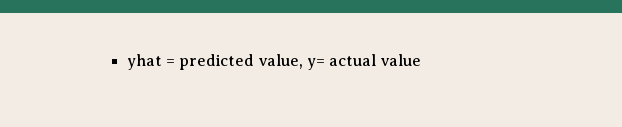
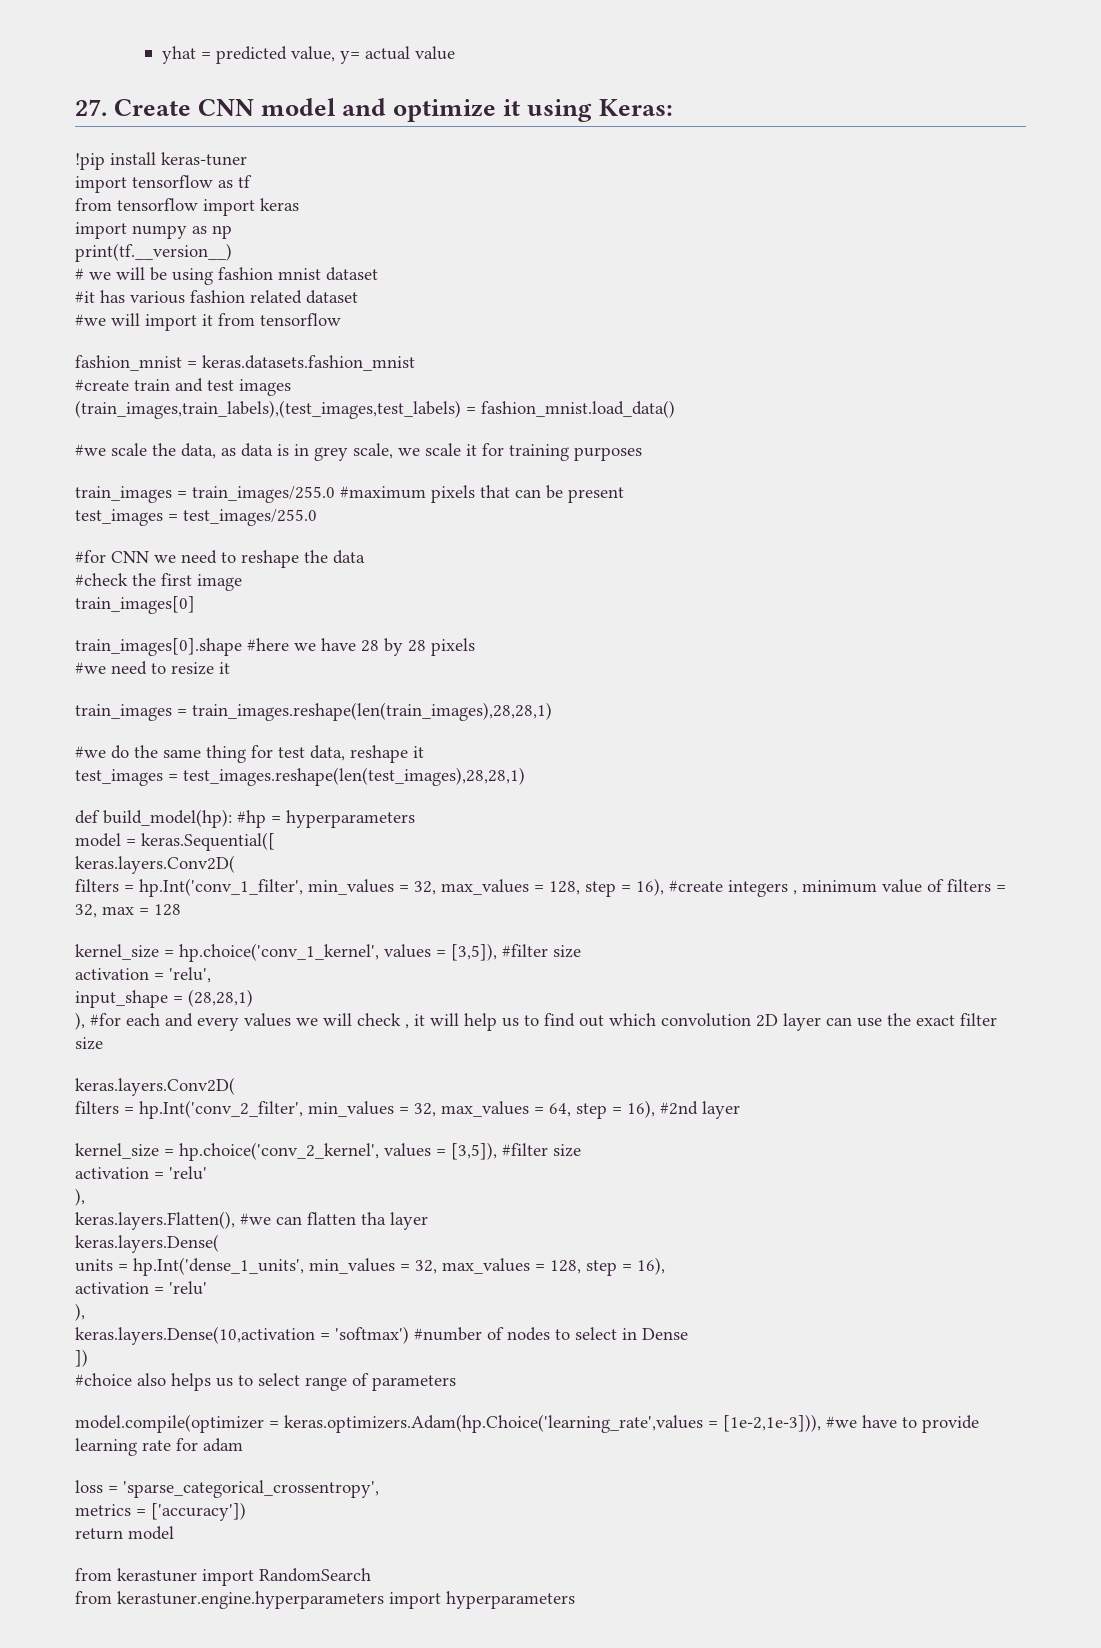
+ 27. Create CNN model and optimize it using Keras:
+ !pip install keras-tuner
+ import tensorflow as tf
+ from tensorflow import keras
+ import numpy as np
+ print(tf.__version__)
+ # we will be using fashion mnist dataset
+ #it has various fashion related dataset
+ #we will import it from tensorflow
+ fashion_mnist = keras.datasets.fashion_mnist
+ #create train and test images
+ (train_images,train_labels),(test_images,test_labels) = fashion_mnist.load_data()
+ #we scale the data, as data is in grey scale, we scale it for training purposes
+ train_images = train_images/255.0 #maximum pixels that can be present
+ test_images = test_images/255.0
+ #for CNN we need to reshape the data
+ #check the first image
+ train_images[0]
+ train_images[0].shape #here we have 28 by 28 pixels
+ #we need to resize it
+ train_images = train_images.reshape(len(train_images),28,28,1)
+ #we do the same thing for test data, reshape it
+ test_images = test_images.reshape(len(test_images),28,28,1)
+ def build_model(hp): #hp = hyperparameters
+ model = keras.Sequential([
+ keras.layers.Conv2D(
+ filters = hp.Int('conv_1_filter', min_values = 32, max_values = 128, step = 16), #create integers , minimum value of filters = 32, max = 128
+ kernel_size = hp.choice('conv_1_kernel', values = [3,5]), #filter size
+ activation = 'relu',
+ input_shape = (28,28,1)
+ ), #for each and every values we will check , it will help us to find out which convolution 2D layer can use the exact filter size
+ keras.layers.Conv2D(
+ filters = hp.Int('conv_2_filter', min_values = 32, max_values = 64, step = 16), #2nd layer
+ kernel_size = hp.choice('conv_2_kernel', values = [3,5]), #filter size
+ activation = 'relu'
+ ),
+ keras.layers.Flatten(), #we can flatten tha layer
+ keras.layers.Dense(
+ units = hp.Int('dense_1_units', min_values = 32, max_values = 128, step = 16),
+ activation = 'relu'
+ ),
+ keras.layers.Dense(10,activation = 'softmax') #number of nodes to select in Dense
+ ])
+ #choice also helps us to select range of parameters
+ model.compile(optimizer = keras.optimizers.Adam(hp.Choice('learning_rate',values = [1e-2,1e-3])), #we have to provide learning rate for adam
+ loss = 'sparse_categorical_crossentropy',
+ metrics = ['accuracy'])
+ return model
+ from kerastuner import RandomSearch
+ from kerastuner.engine.hyperparameters import hyperparameters

